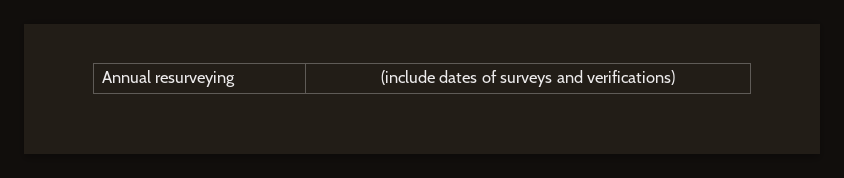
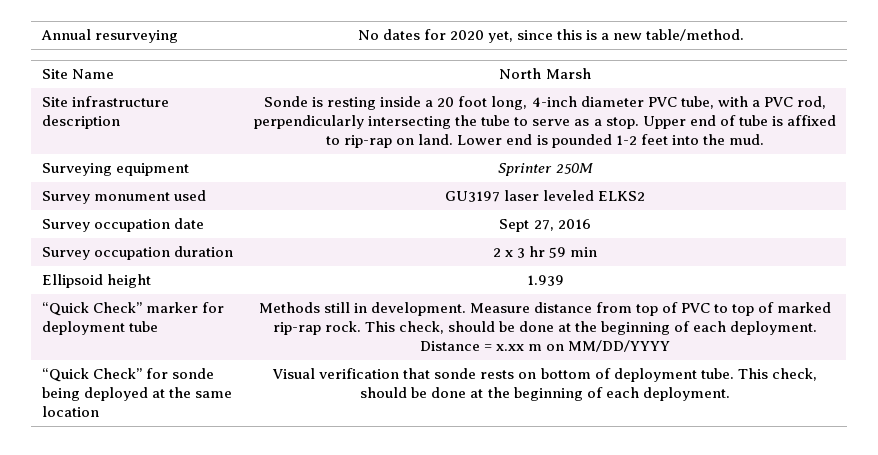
- Annual resurveying | (include dates of surveys and verifications)
+ Annual resurveying | No dates for 2020 yet, since this is a new table/method.
+ Site Name | North Marsh
+ Site infrastructure description | Sonde is resting inside a 20 foot long, 4-inch diameter PVC tube, with a PVC rod, perpendicularly intersecting the tube to serve as a stop. Upper end of tube is affixed to rip-rap on land. Lower end is pounded 1-2 feet into the mud.
+ Surveying equipment | Sprinter 250M
+ Survey monument used | GU3197 laser leveled ELKS2
+ Survey occupation date | Sept 27, 2016
+ Survey occupation duration | 2 x 3 hr 59 min
+ Ellipsoid height | 1.939
+ “Quick Check” marker for deployment tube | Methods still in development. Measure distance from top of PVC to top of marked rip-rap rock. This check, should be done at the beginning of each deployment. Distance = x.xx m on MM/DD/YYYY
+ “Quick Check” for sonde being deployed at the same location | Visual verification that sonde rests on bottom of deployment tube. This check, should be done at the beginning of each deployment.

